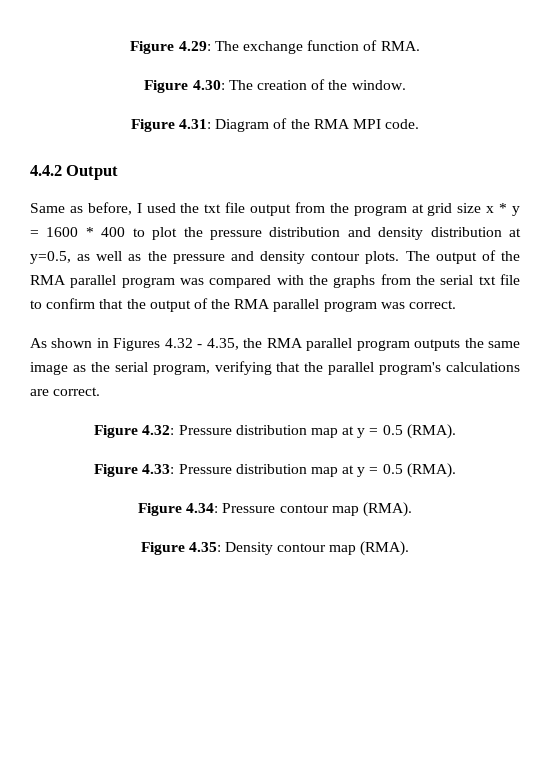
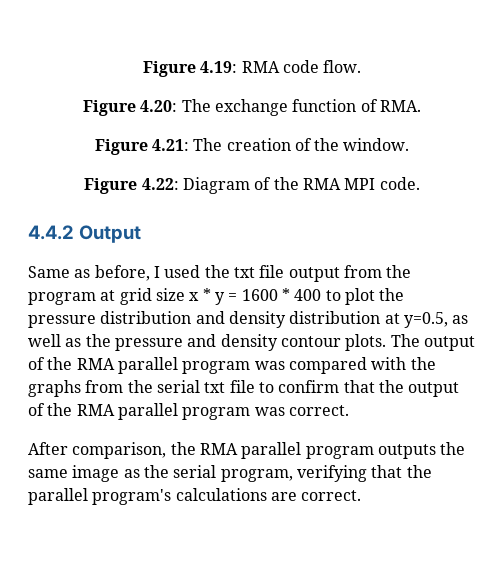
- Figure 4.29: The exchange function of RMA.
+ Figure 4.19: RMA code flow.
+ Figure 4.20: The exchange function of RMA.
- Figure 4.30: The creation of the window.
+ Figure 4.21: The creation of the window.
- Figure 4.31: Diagram of the RMA MPI code.
+ Figure 4.22: Diagram of the RMA MPI code.
- As shown in Figures 4.32 - 4.35, the RMA parallel program outputs the same image as the serial program, verifying that the parallel program's calculations are correct.
+ After comparison, the RMA parallel program outputs the same image as the serial program, verifying that the parallel program's calculations are correct.
- Figure 4.32: Pressure distribution map at y = 0.5 (RMA).
- Figure 4.33: Pressure distribution map at y = 0.5 (RMA).
- Figure 4.34: Pressure contour map (RMA).
- Figure 4.35: Density contour map (RMA).

